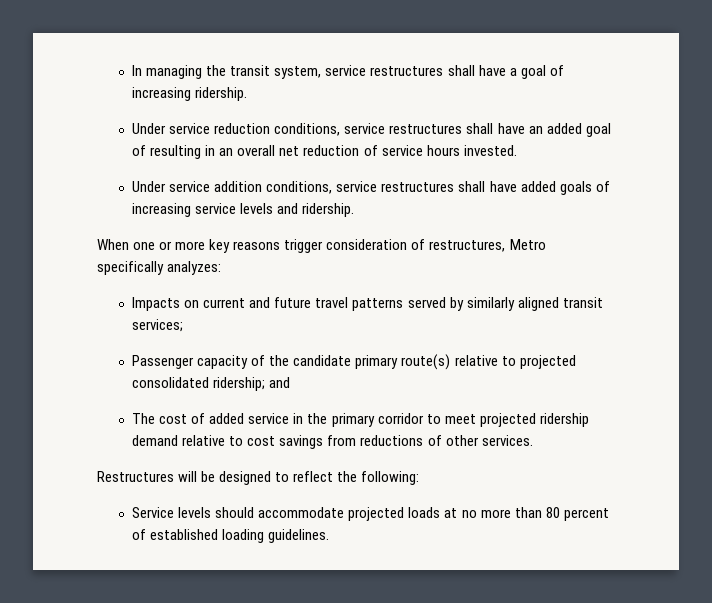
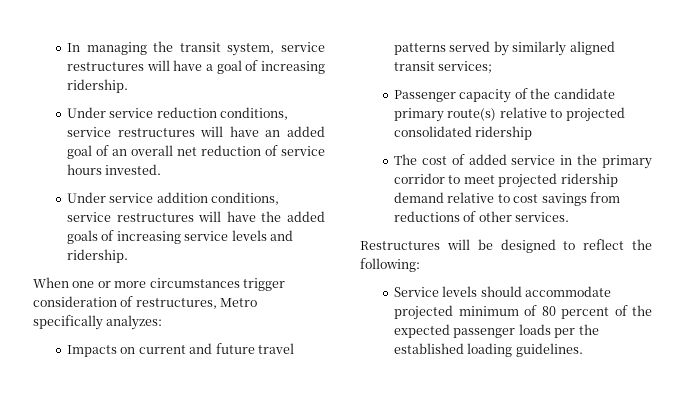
- In managing the transit system, service restructures shall have a goal of increasing ridership.
+ In managing the transit system, service restructures will have a goal of increasing ridership.
- Under service reduction conditions, service restructures shall have an added goal of resulting in an overall net reduction of service hours invested.
+ Under service reduction conditions, service restructures will have an added goal of an overall net reduction of service hours invested.
- Under service addition conditions, service restructures shall have added goals of increasing service levels and ridership.
+ Under service addition conditions, service restructures will have the added goals of increasing service levels and ridership.
- When one or more key reasons trigger consideration of restructures, Metro specifically analyzes:
+ When one or more circumstances trigger consideration of restructures, Metro specifically analyzes:
- Passenger capacity of the candidate primary route(s) relative to projected consolidated ridership; and
+ Passenger capacity of the candidate primary route(s) relative to projected consolidated ridership
- Service levels should accommodate projected loads at no more than 80 percent of established loading guidelines.
+ Service levels should accommodate projected minimum of 80 percent of the expected passenger loads per the established loading guidelines.

